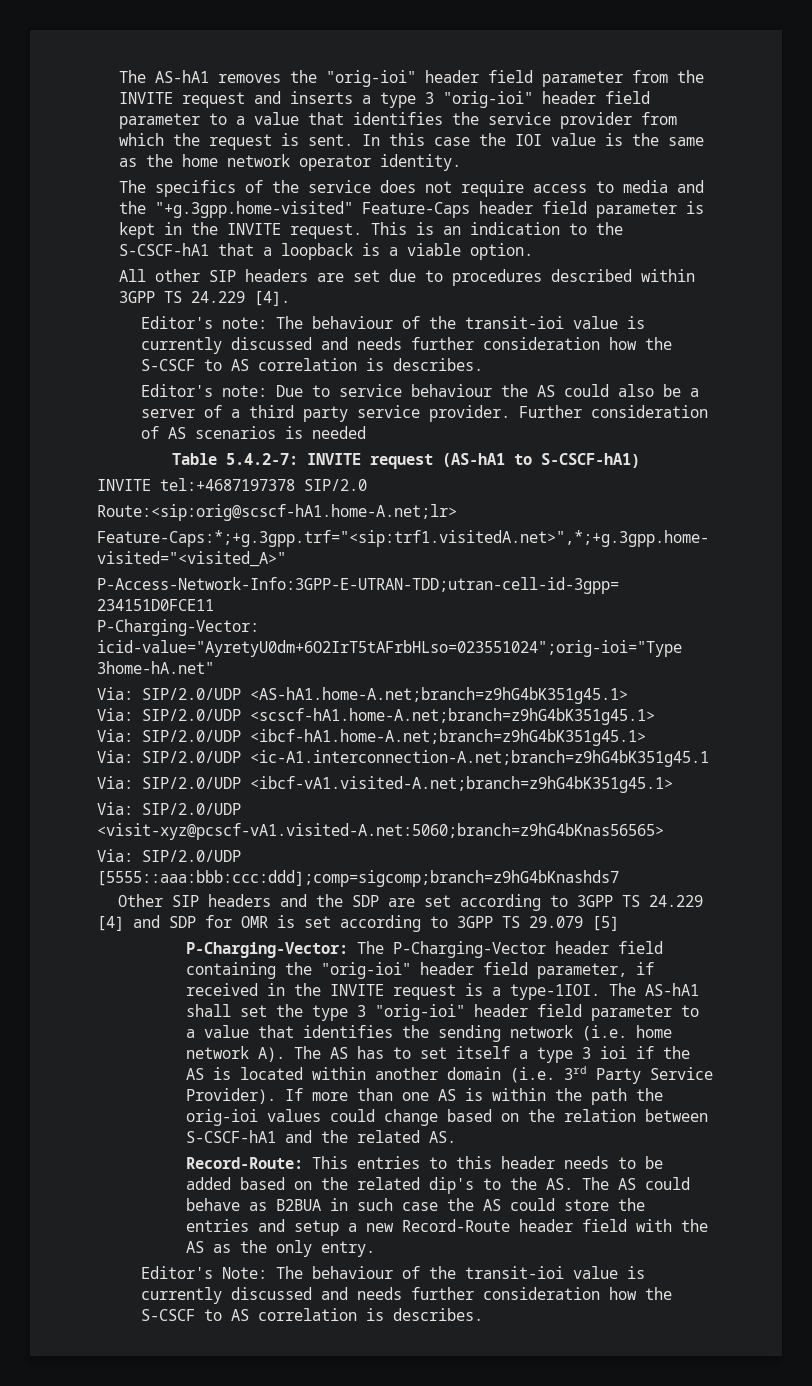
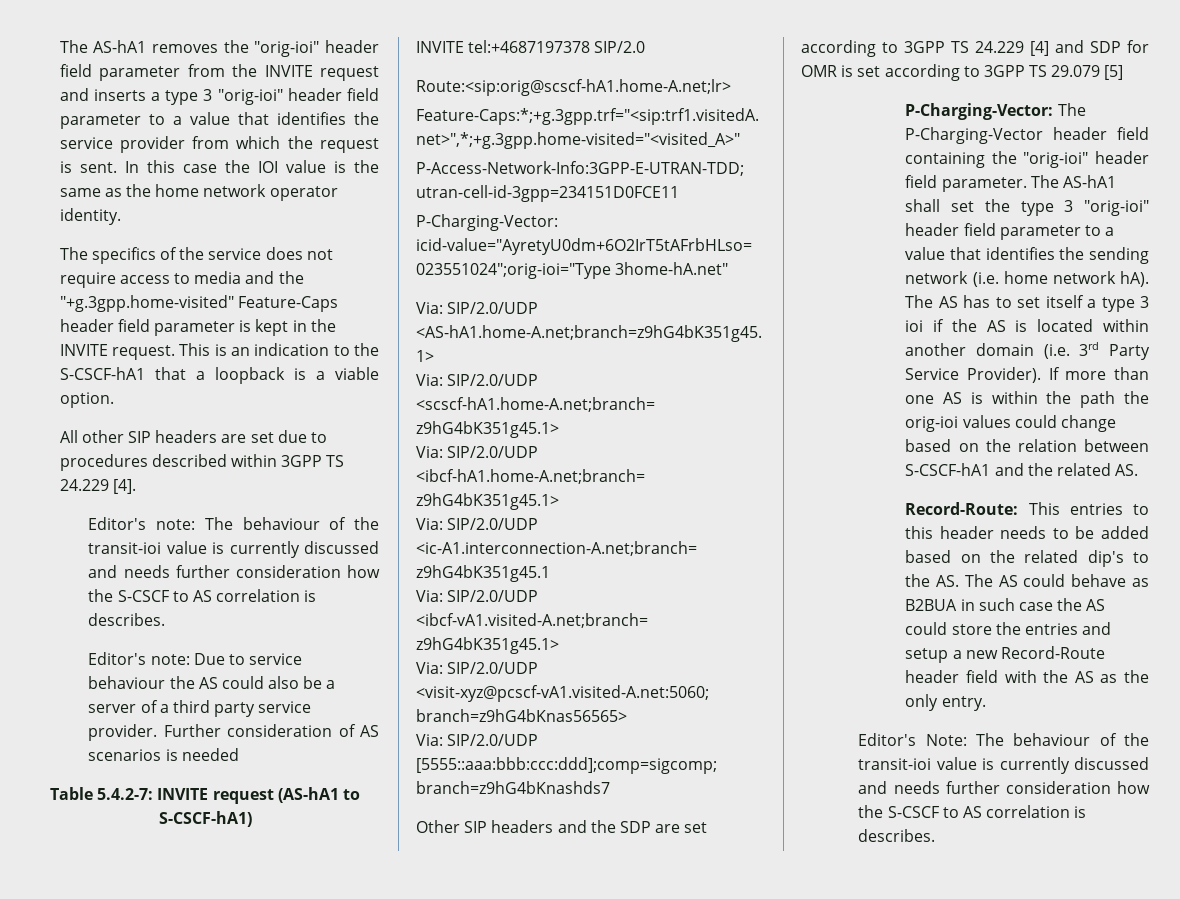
- P-Charging-Vector: The P-Charging-Vector header field containing the "orig-ioi" header field parameter, if received in the INVITE request is a type-1IOI.
+ P-Charging-Vector: The P-Charging-Vector header field containing the "orig-ioi" header field parameter.
- The AS-hA1 shall set the type 3 "orig-ioi" header field parameter to a value that identifies the sending network (i.e. home network A). The AS has to set itself a type 3 ioi if the AS is located within another domain (i.e. 3rd Party Service Provider).
+ The AS-hA1 shall set the type 3 "orig-ioi" header field parameter to a value that identifies the sending network (i.e. home network hA). The AS has to set itself a type 3 ioi if the AS is located within another domain (i.e. 3rd Party Service Provider).

